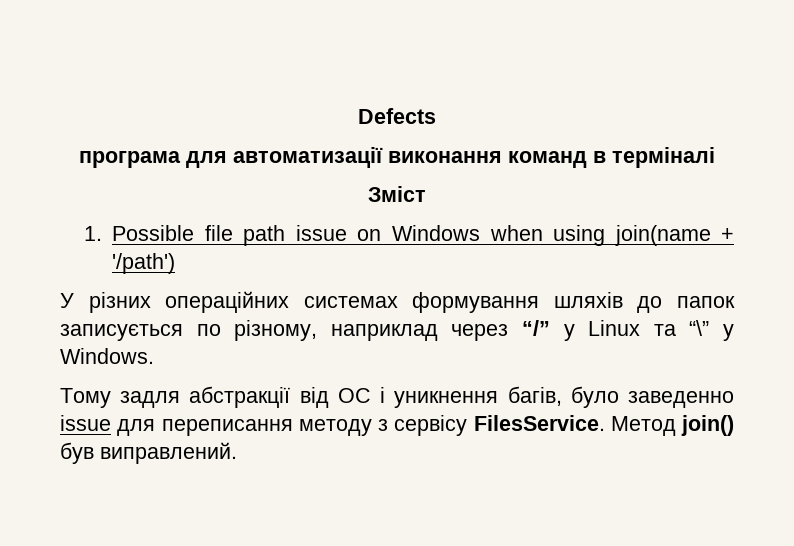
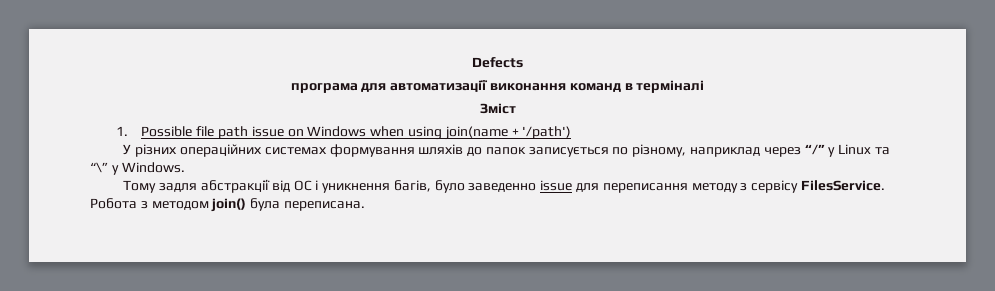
- Метод join() був виправлений.
+ Робота з методом join() була переписана.

